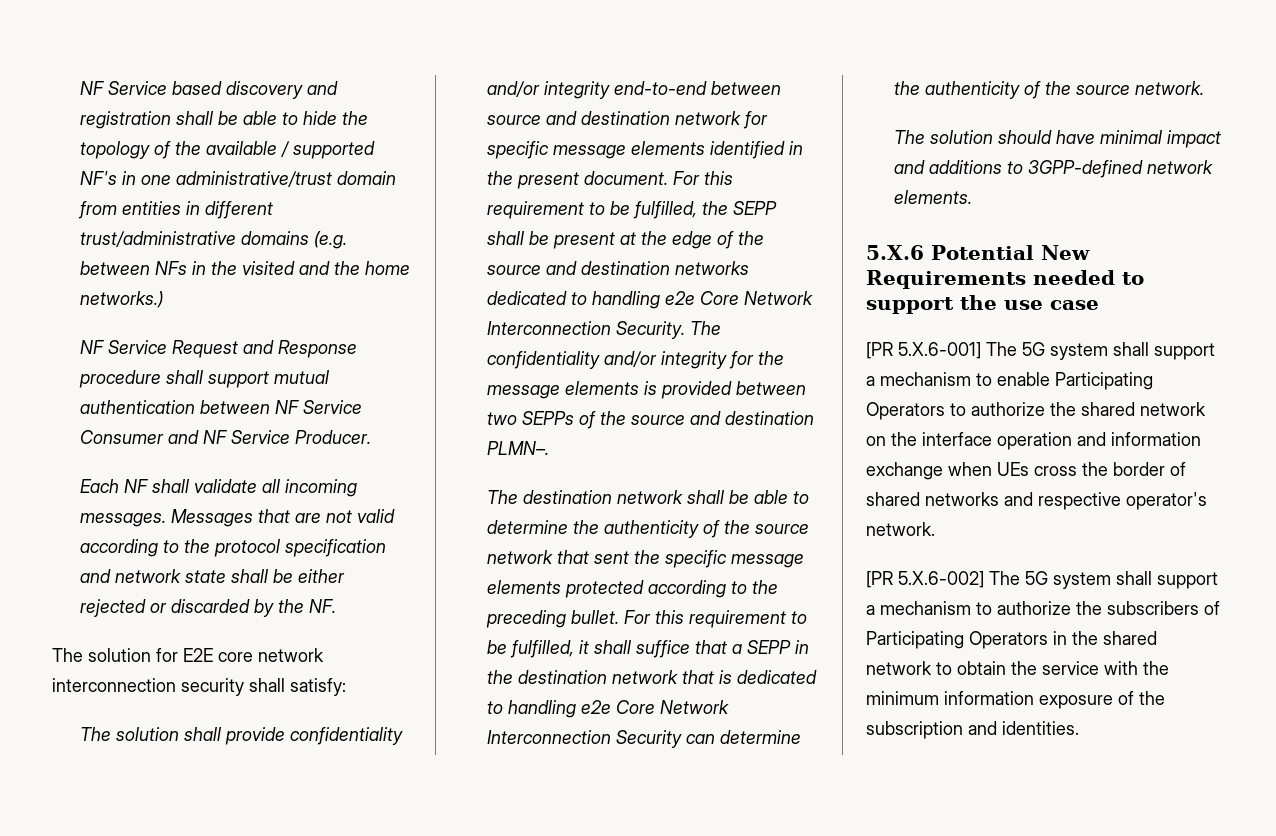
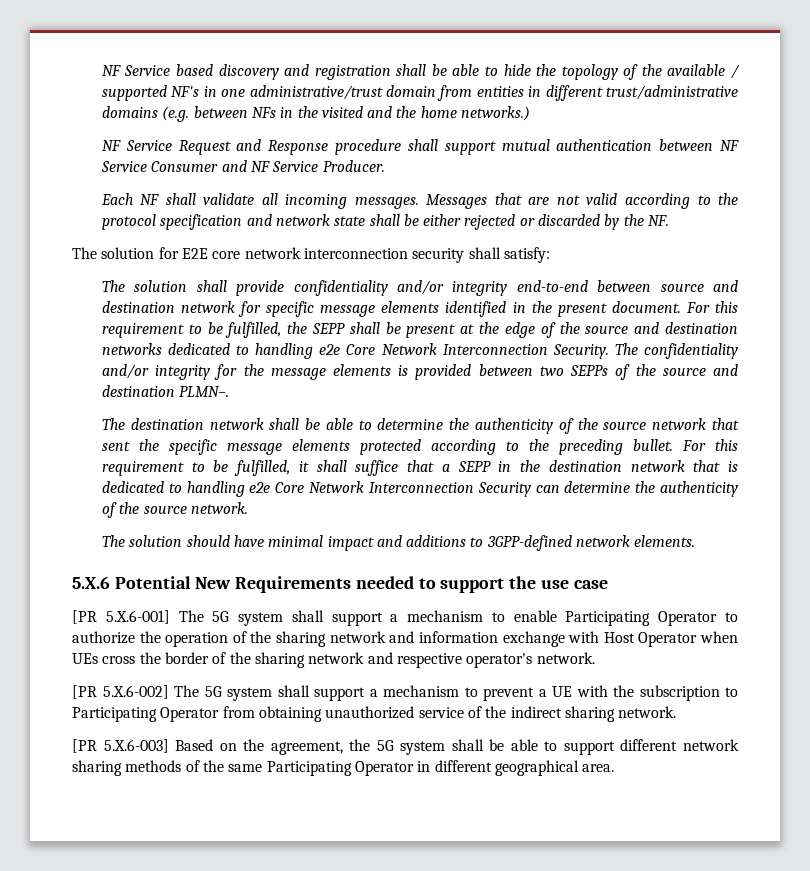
- [PR 5.X.6-001] The 5G system shall support a mechanism to enable Participating Operators to authorize the shared network on the interface operation and information exchange when UEs cross the border of shared networks and respective operator's network.
+ [PR 5.X.6-001] The 5G system shall support a mechanism to enable Participating Operator to authorize the operation of the sharing network and information exchange with Host Operator when UEs cross the border of the sharing network and respective operator's network.
- [PR 5.X.6-002] The 5G system shall support a mechanism to authorize the subscribers of Participating Operators in the shared network to obtain the service with the minimum information exposure of the subscription and identities.
+ [PR 5.X.6-002] The 5G system shall support a mechanism to prevent a UE with the subscription to Participating Operator from obtaining unauthorized service of the indirect sharing network.
+ [PR 5.X.6-003] Based on the agreement, the 5G system shall be able to support different network sharing methods of the same Participating Operator in different geographical area.

